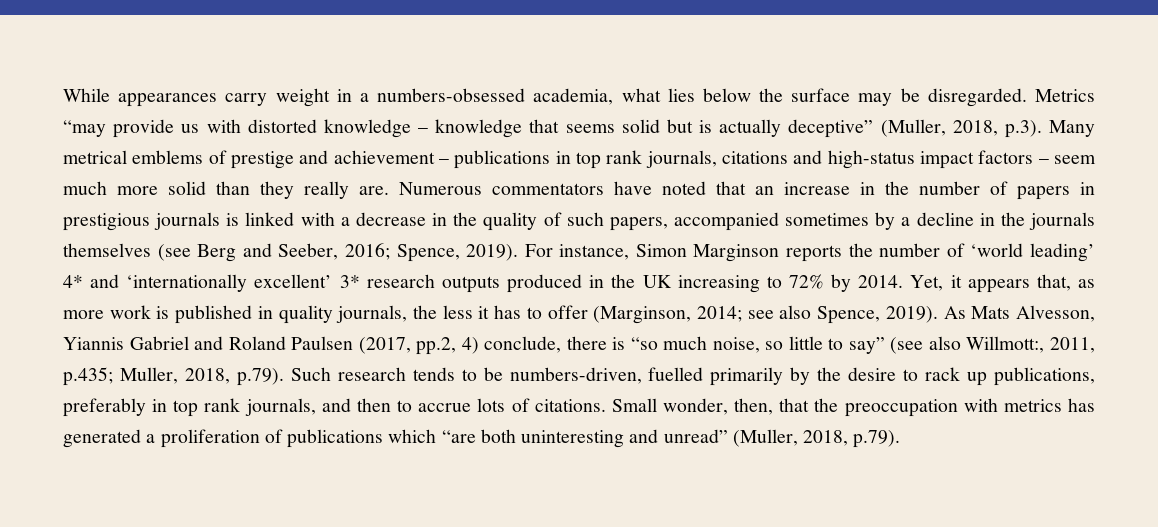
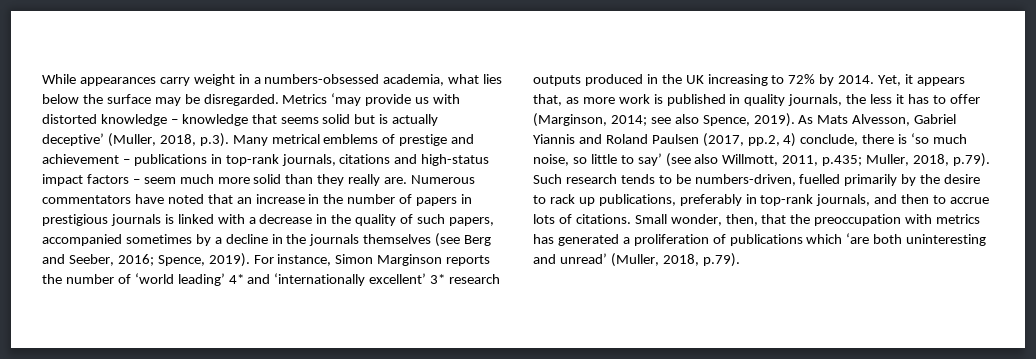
- Metrics “may provide us with distorted knowledge – knowledge that seems solid but is actually deceptive” (Muller, 2018, p.3). Many metrical emblems of prestige and achievement – publications in top rank journals, citations and high-status impact factors – seem much more solid than they really are.
+ Metrics ‘may provide us with distorted knowledge – knowledge that seems solid but is actually deceptive’ (Muller, 2018, p.3). Many metrical emblems of prestige and achievement – publications in top-rank journals, citations and high-status impact factors – seem much more solid than they really are.
- As Mats Alvesson, Yiannis Gabriel and Roland Paulsen (2017, pp.2, 4) conclude, there is “so much noise, so little to say” (see also Willmott:, 2011, p.435; Muller, 2018, p.79). Such research tends to be numbers-driven, fuelled primarily by the desire to rack up publications, preferably in top rank journals, and then to accrue lots of citations.
+ As Mats Alvesson, Gabriel Yiannis and Roland Paulsen (2017, pp.2, 4) conclude, there is ‘so much noise, so little to say’ (see also Willmott, 2011, p.435; Muller, 2018, p.79). Such research tends to be numbers-driven, fuelled primarily by the desire to rack up publications, preferably in top-rank journals, and then to accrue lots of citations.
- Small wonder, then, that the preoccupation with metrics has generated a proliferation of publications which “are both uninteresting and unread” (Muller, 2018, p.79).
+ Small wonder, then, that the preoccupation with metrics has generated a proliferation of publications which ‘are both uninteresting and unread’ (Muller, 2018, p.79).

